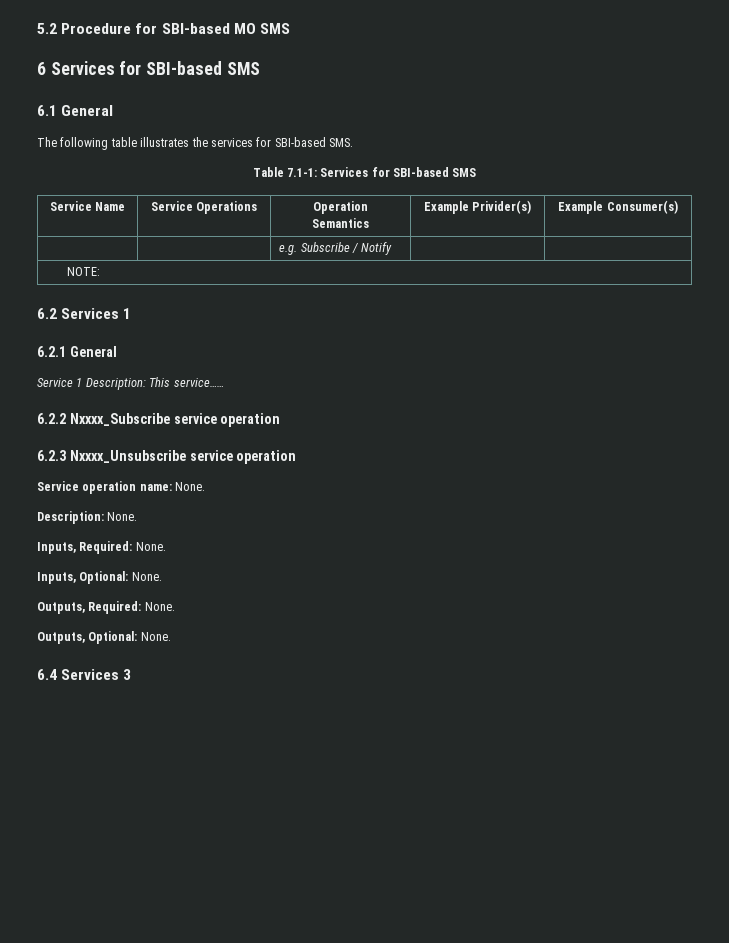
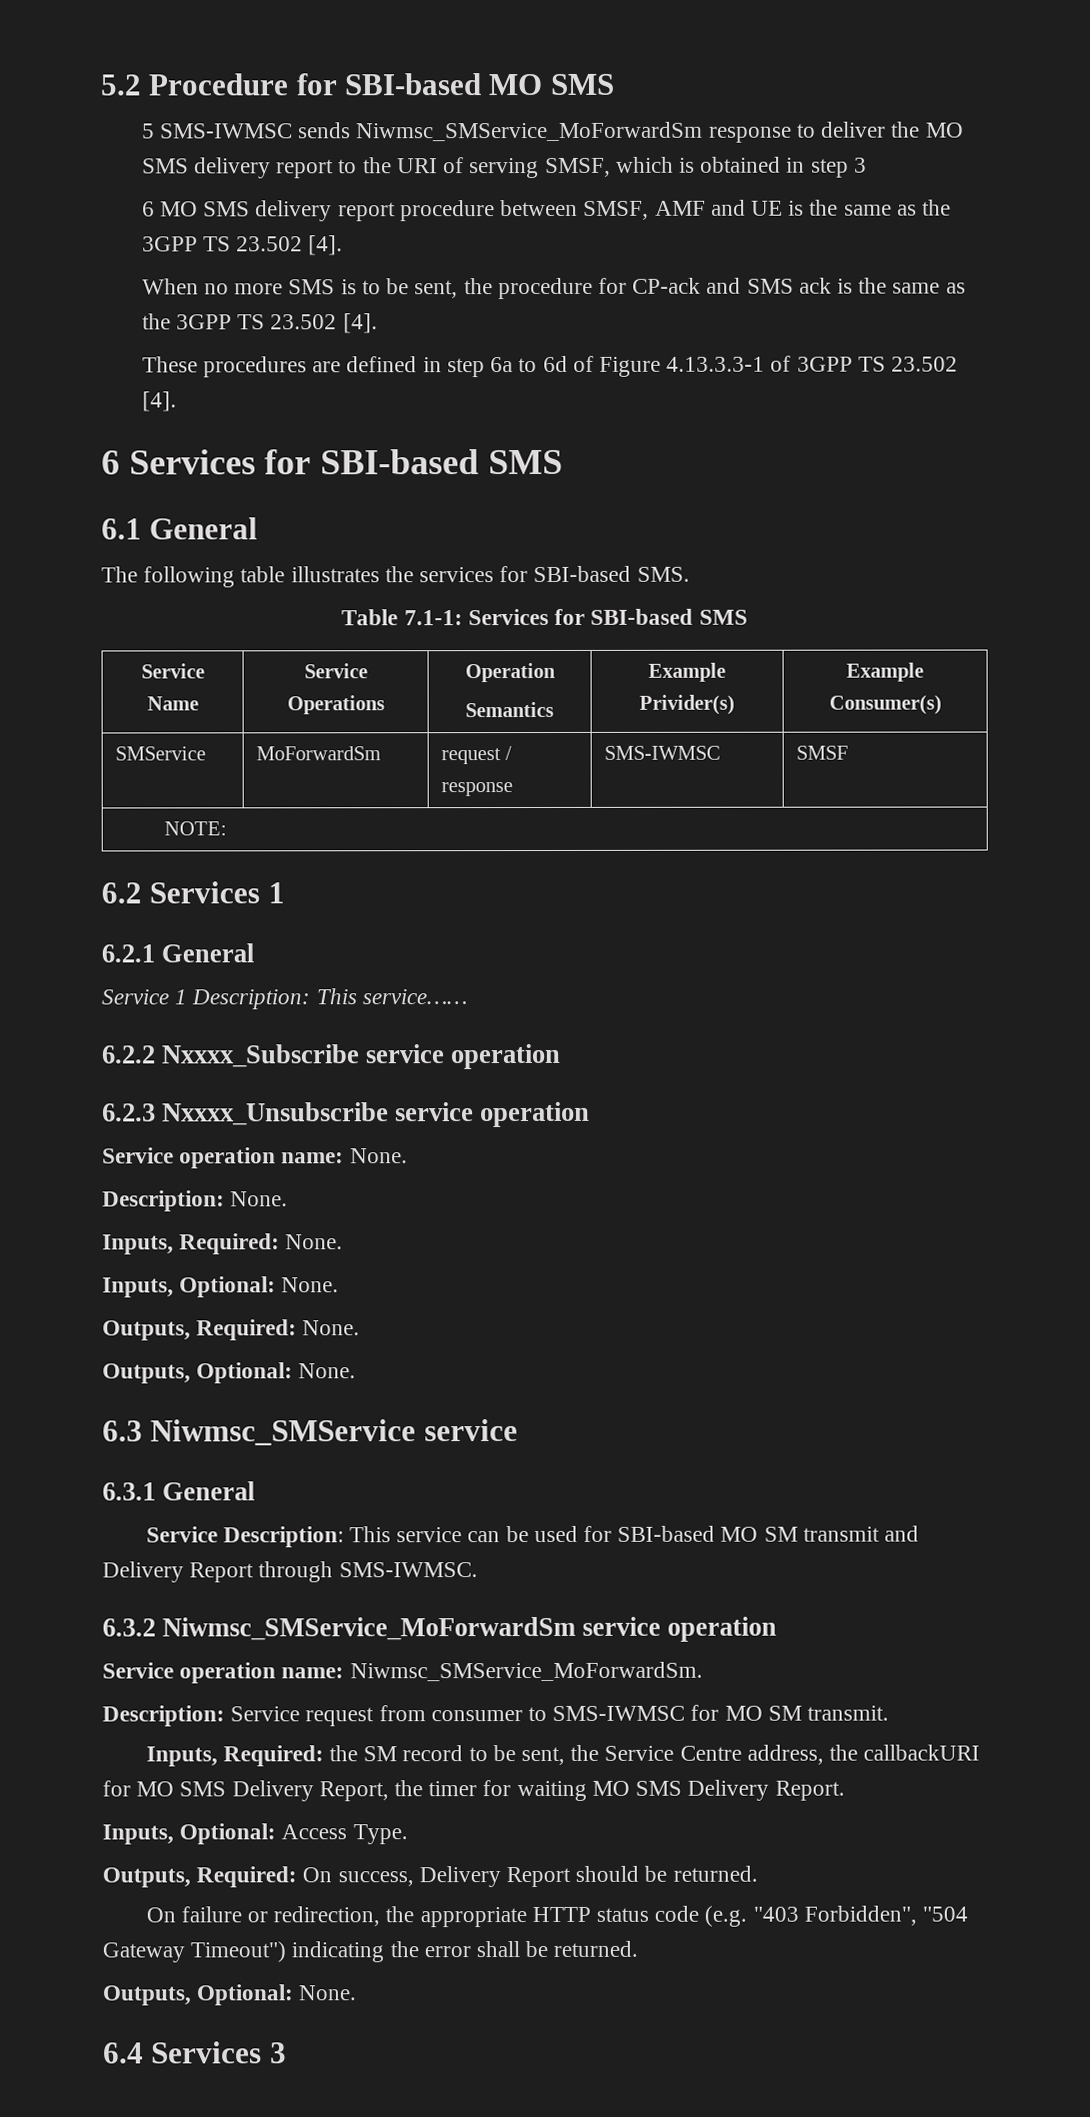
+ 5 SMS-IWMSC sends Niwmsc_SMService_MoForwardSm response to deliver the MO SMS delivery report to the URI of serving SMSF, which is obtained in step 3
+ 6 MO SMS delivery report procedure between SMSF, AMF and UE is the same as the 3GPP TS 23.502 [4].
+ When no more SMS is to be sent, the procedure for CP-ack and SMS ack is the same as the 3GPP TS 23.502 [4].
+ These procedures are defined in step 6a to 6d of Figure 4.13.3.3-1 of 3GPP TS 23.502 [4].
- | | e.g. Subscribe / Notify | |
+ SMService | MoForwardSm | request / response | SMS-IWMSC | SMSF
+ 6.3 Niwmsc_SMService service
+ 6.3.1 General
+ Service Description: This service can be used for SBI-based MO SM transmit and Delivery Report through SMS-IWMSC.
+ 6.3.2 Niwmsc_SMService_MoForwardSm service operation
+ Service operation name: Niwmsc_SMService_MoForwardSm.
+ Description: Service request from consumer to SMS-IWMSC for MO SM transmit.
+ Inputs, Required: the SM record to be sent, the Service Centre address, the callbackURI for MO SMS Delivery Report, the timer for waiting MO SMS Delivery Report.
+ Inputs, Optional: Access Type.
+ Outputs, Required: On success, Delivery Report should be returned.
+ On failure or redirection, the appropriate HTTP status code (e.g. "403 Forbidden", "504 Gateway Timeout") indicating the error shall be returned.
+ Outputs, Optional: None.

